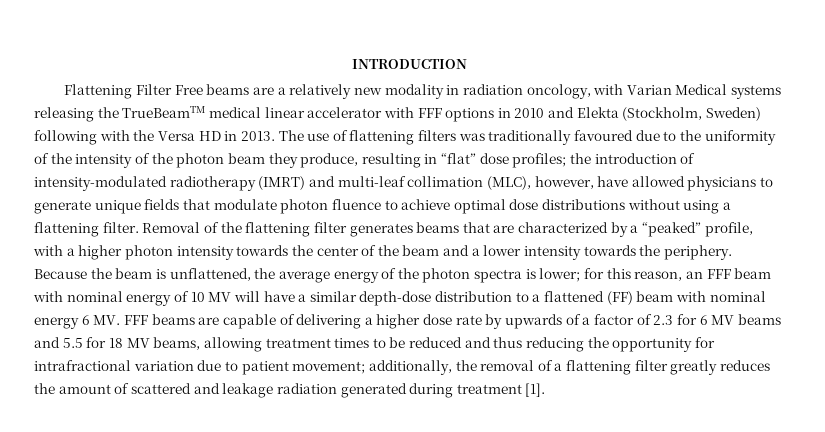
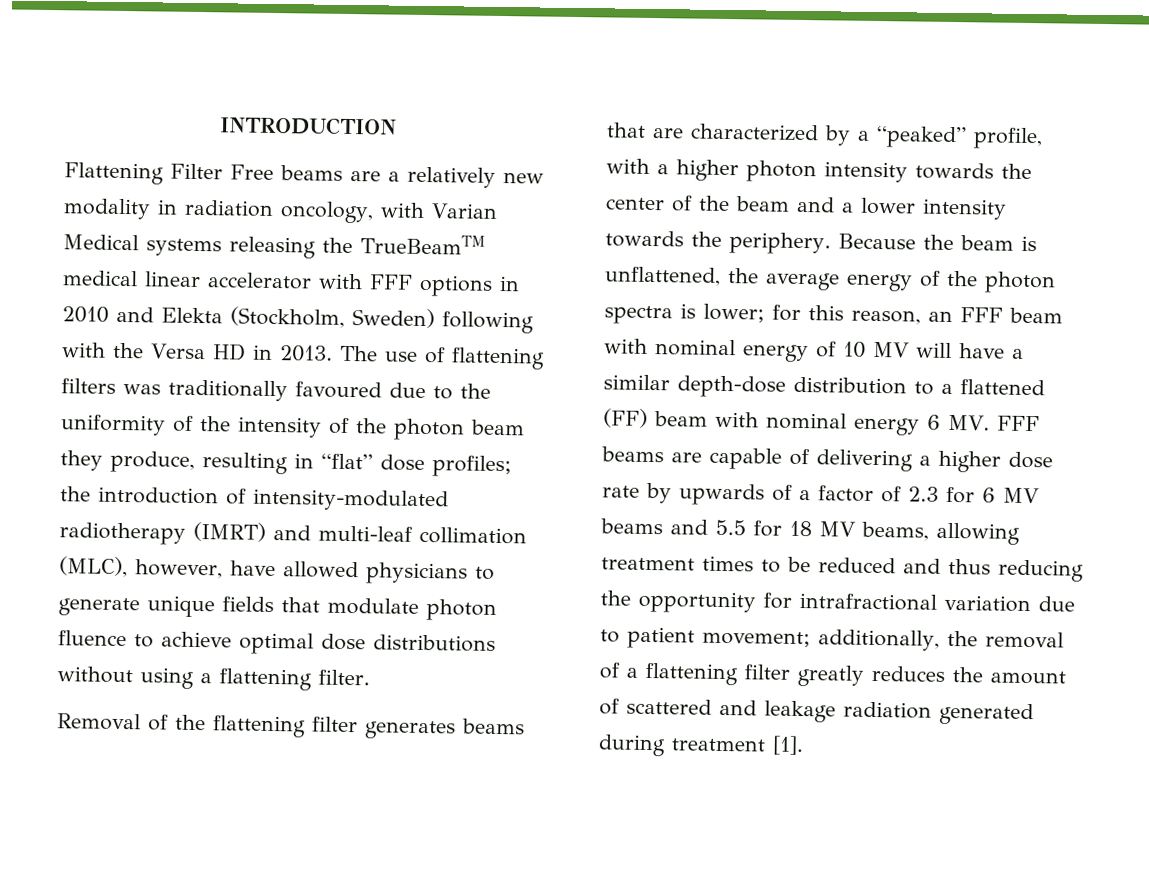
- the introduction of intensity-modulated radiotherapy (IMRT) and multi-leaf collimation (MLC), however, have allowed physicians to generate unique fields that modulate photon fluence to achieve optimal dose distributions without using a flattening filter. Removal of the flattening filter generates beams that are characterized by a “peaked” profile, with a higher photon intensity towards the center of the beam and a lower intensity towards the periphery.
+ the introduction of intensity-modulated radiotherapy (IMRT) and multi-leaf collimation (MLC), however, have allowed physicians to generate unique fields that modulate photon fluence to achieve optimal dose distributions without using a flattening filter.
+ Removal of the flattening filter generates beams that are characterized by a “peaked” profile, with a higher photon intensity towards the center of the beam and a lower intensity towards the periphery.

